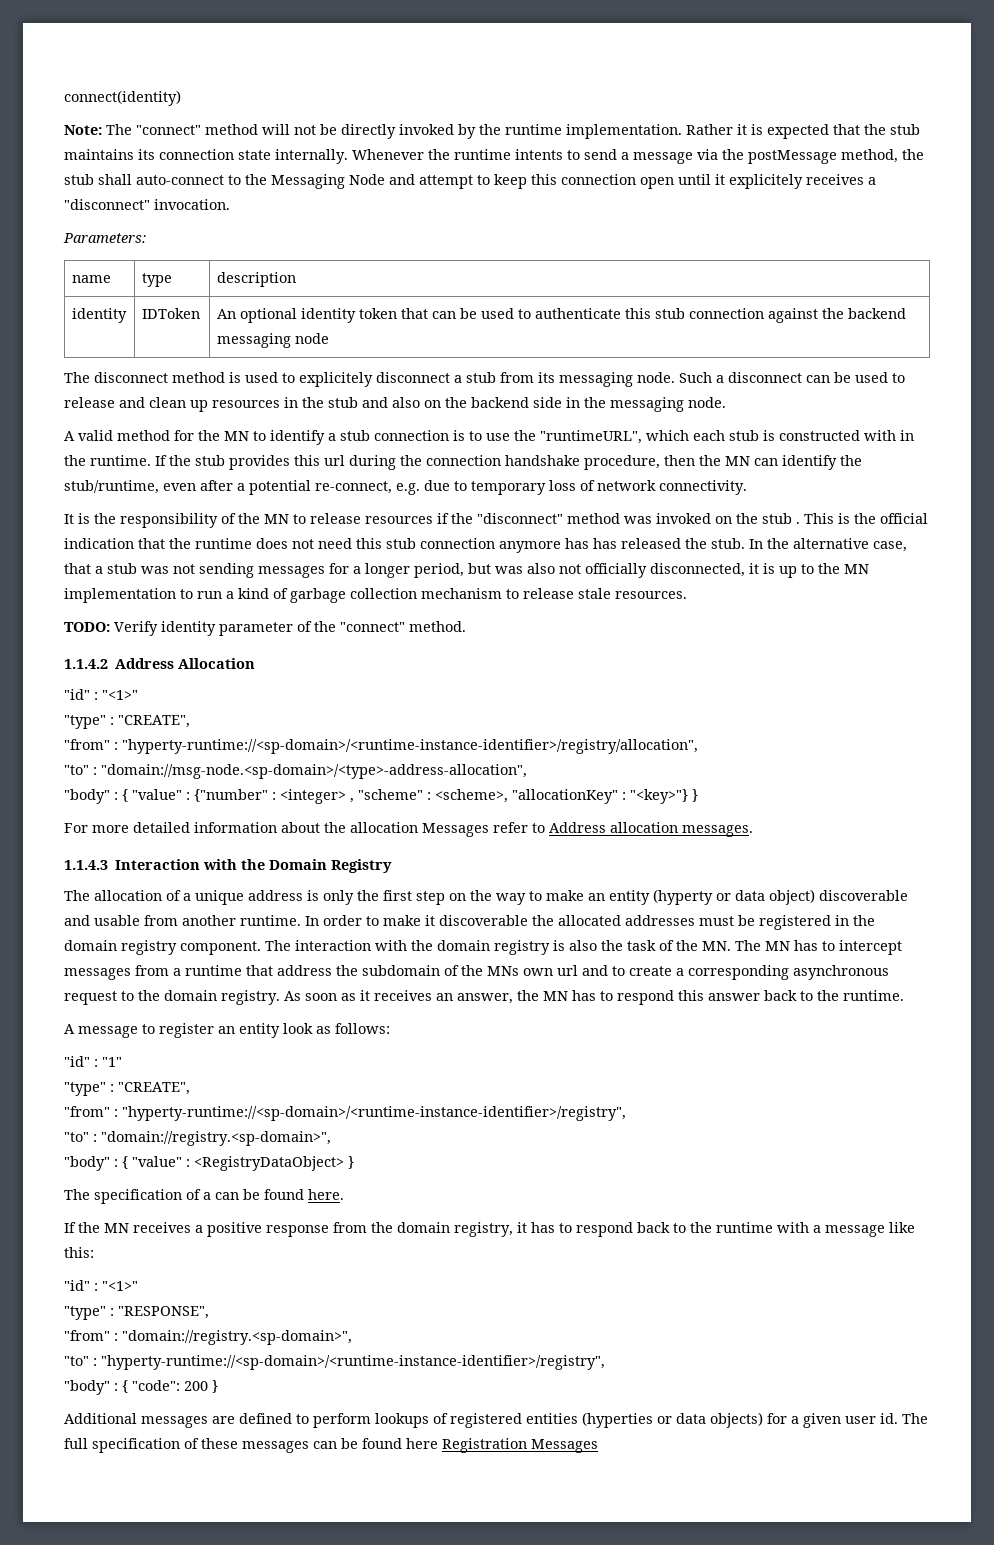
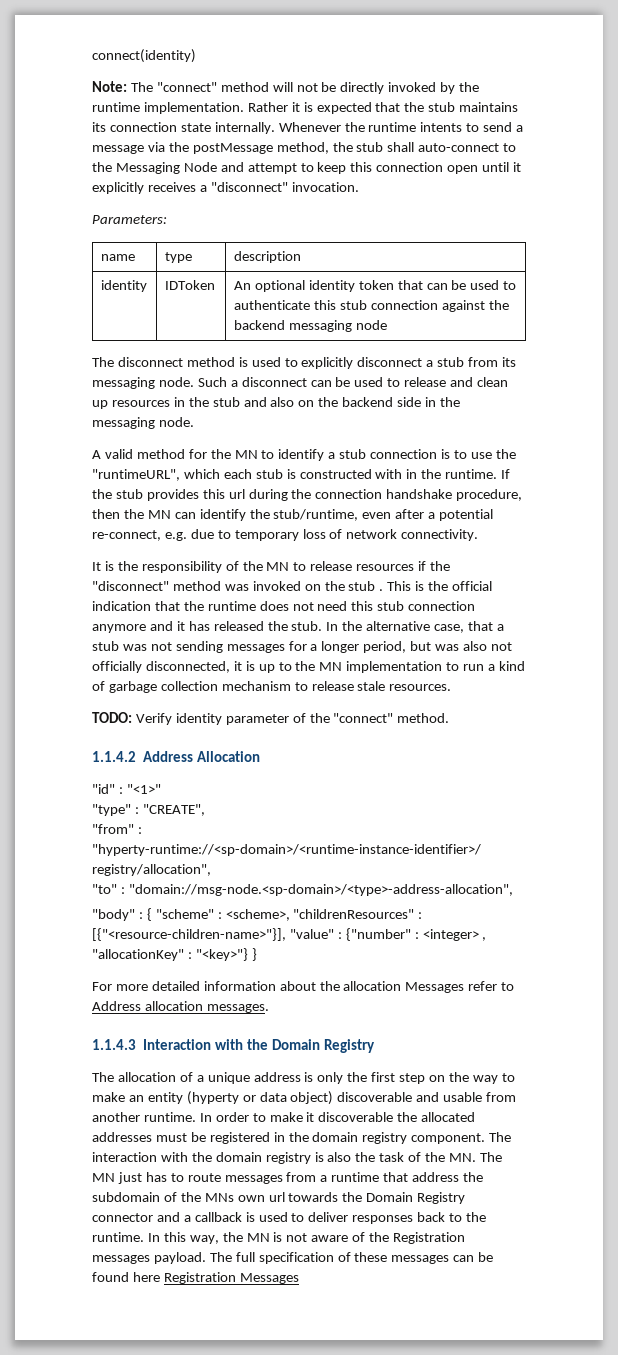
- Whenever the runtime intents to send a message via the postMessage method, the stub shall auto-connect to the Messaging Node and attempt to keep this connection open until it explicitely receives a "disconnect" invocation.
+ Whenever the runtime intents to send a message via the postMessage method, the stub shall auto-connect to the Messaging Node and attempt to keep this connection open until it explicitly receives a "disconnect" invocation.
- The disconnect method is used to explicitely disconnect a stub from its messaging node.
+ The disconnect method is used to explicitly disconnect a stub from its messaging node.
- This is the official indication that the runtime does not need this stub connection anymore has has released the stub.
+ This is the official indication that the runtime does not need this stub connection anymore and it has released the stub.
- "body" : { "value" : {"number" : <integer> , "scheme" : <scheme>, "allocationKey" : "<key>"} }
+ "body" : { "scheme" : <scheme>, "childrenResources" : [{"<resource-children-name>"}], "value" : {"number" : <integer> , "allocationKey" : "<key>"} }
- The interaction with the domain registry is also the task of the MN. The MN has to intercept messages from a runtime that address the subdomain of the MNs own url and to create a corresponding asynchronous request to the domain registry. As soon as it receives an answer, the MN has to respond this answer back to the runtime.
- A message to register an entity look as follows:
- "id" : "1"
- "type" : "CREATE",
- "from" : "hyperty-runtime://<sp-domain>/<runtime-instance-identifier>/registry",
- "to" : "domain://registry.<sp-domain>",
- "body" : { "value" : <RegistryDataObject> }
- The specification of a can be found here.
- If the MN receives a positive response from the domain registry, it has to respond back to the runtime with a message like this:
- "id" : "<1>"
- "type" : "RESPONSE",
- "from" : "domain://registry.<sp-domain>",
- "to" : "hyperty-runtime://<sp-domain>/<runtime-instance-identifier>/registry",
- "body" : { "code": 200 }
- Additional messages are defined to perform lookups of registered entities (hyperties or data objects) for a given user id.
+ The interaction with the domain registry is also the task of the MN. The MN just has to route messages from a runtime that address the subdomain of the MNs own url towards the Domain Registry connector and a callback is used to deliver responses back to the runtime. In this way, the MN is not aware of the Registration messages payload.

